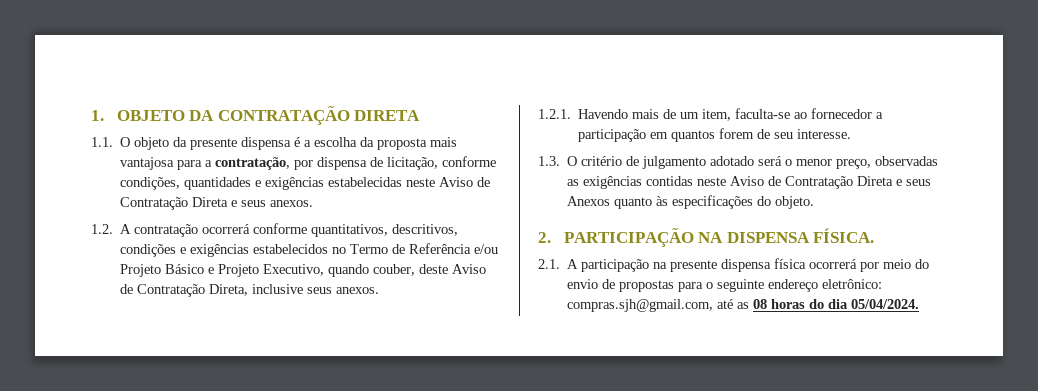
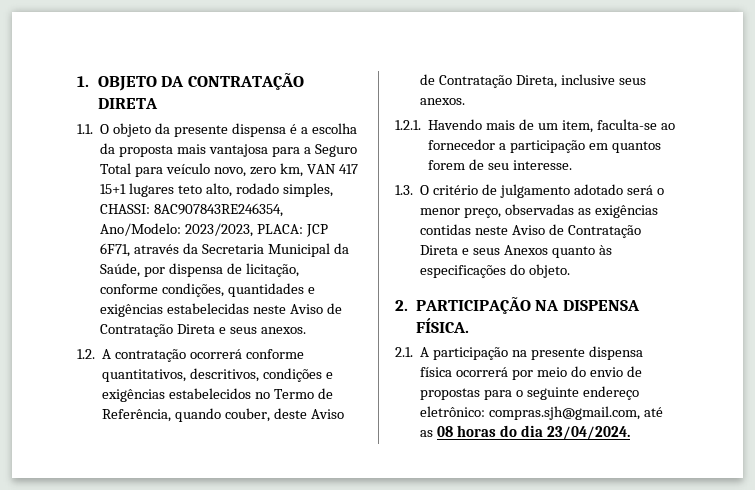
- 1.1. O objeto da presente dispensa é a escolha da proposta mais vantajosa para a contratação, por dispensa de licitação, conforme condições, quantidades e exigências estabelecidas neste Aviso de Contratação Direta e seus anexos.
+ 1.1. O objeto da presente dispensa é a escolha da proposta mais vantajosa para a Seguro Total para veículo novo, zero km, VAN 417 15+1 lugares teto alto, rodado simples, CHASSI: 8AC907843RE246354, Ano/Modelo: 2023/2023, PLACA: JCP 6F71, através da Secretaria Municipal da Saúde, por dispensa de licitação, conforme condições, quantidades e exigências estabelecidas neste Aviso de Contratação Direta e seus anexos.
- 1.2. A contratação ocorrerá conforme quantitativos, descritivos, condições e exigências estabelecidos no Termo de Referência e/ou Projeto Básico e Projeto Executivo, quando couber, deste Aviso de Contratação Direta, inclusive seus anexos.
+ 1.2. A contratação ocorrerá conforme quantitativos, descritivos, condições e exigências estabelecidos no Termo de Referência, quando couber, deste Aviso de Contratação Direta, inclusive seus anexos.
- 2.1. A participação na presente dispensa física ocorrerá por meio do envio de propostas para o seguinte endereço eletrônico: compras.sjh@gmail.com, até as 08 horas do dia 05/04/2024.
+ 2.1. A participação na presente dispensa física ocorrerá por meio do envio de propostas para o seguinte endereço eletrônico: compras.sjh@gmail.com, até as 08 horas do dia 23/04/2024.

